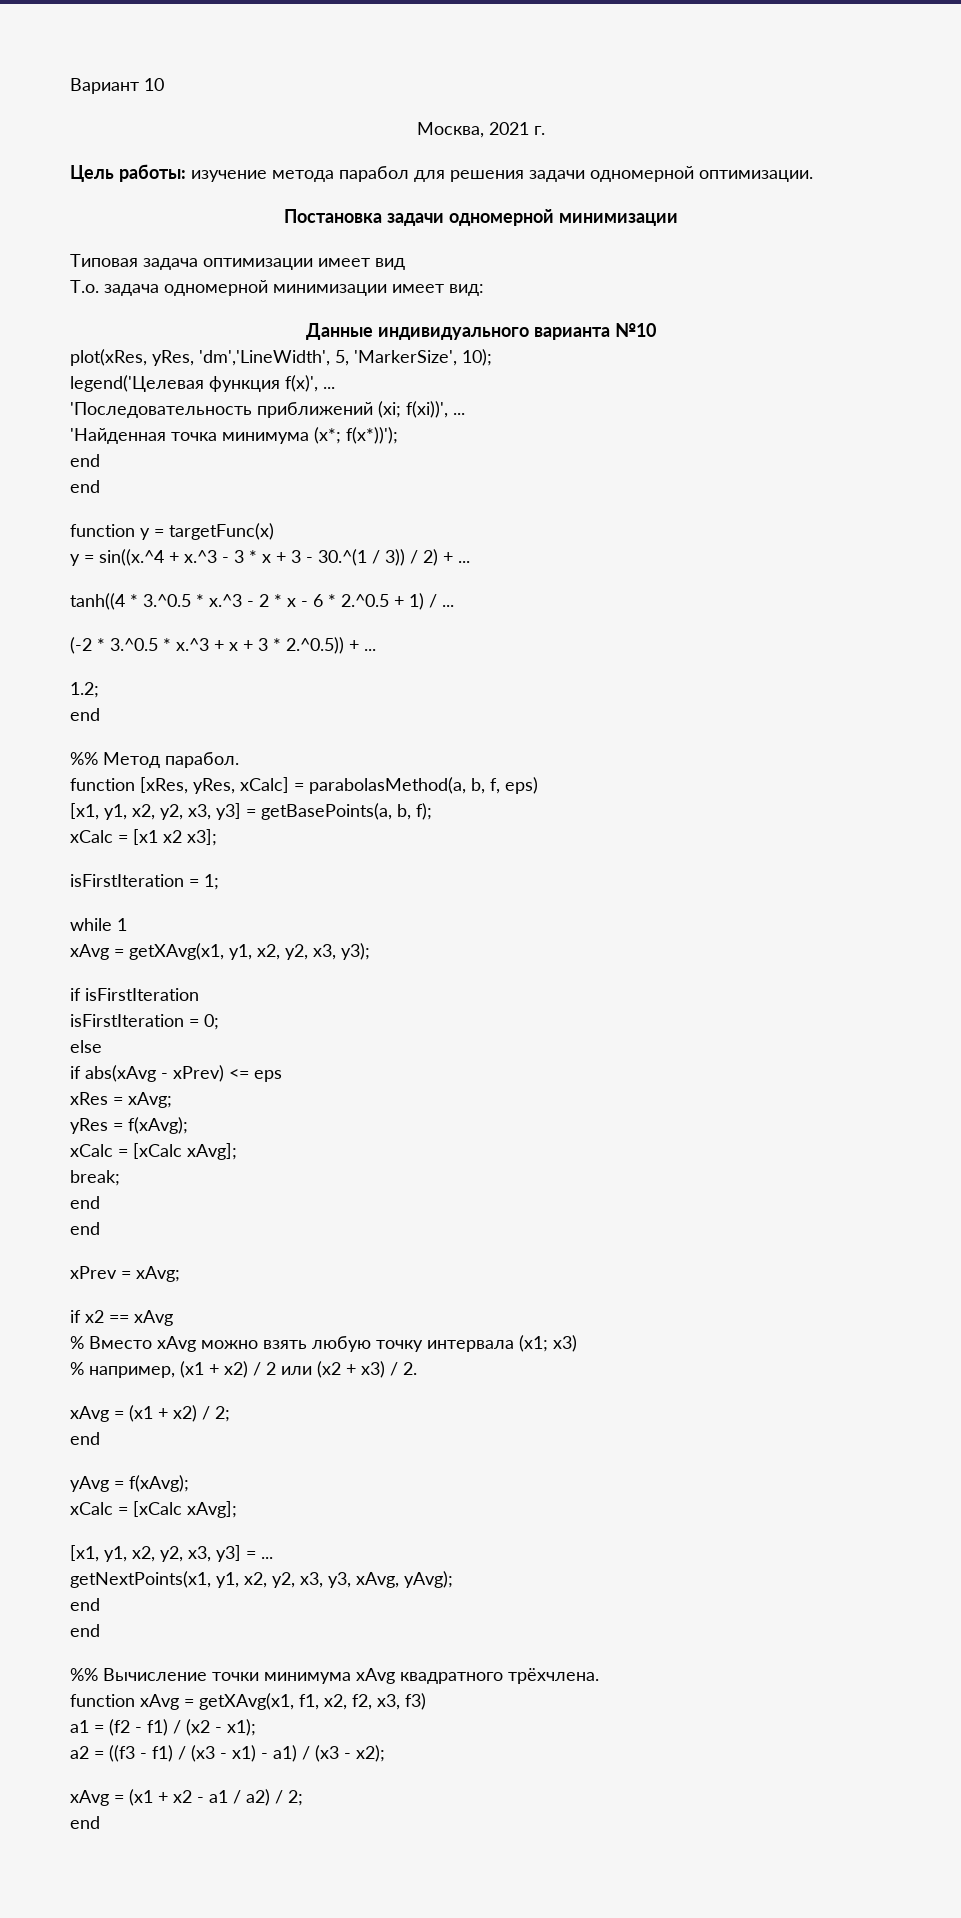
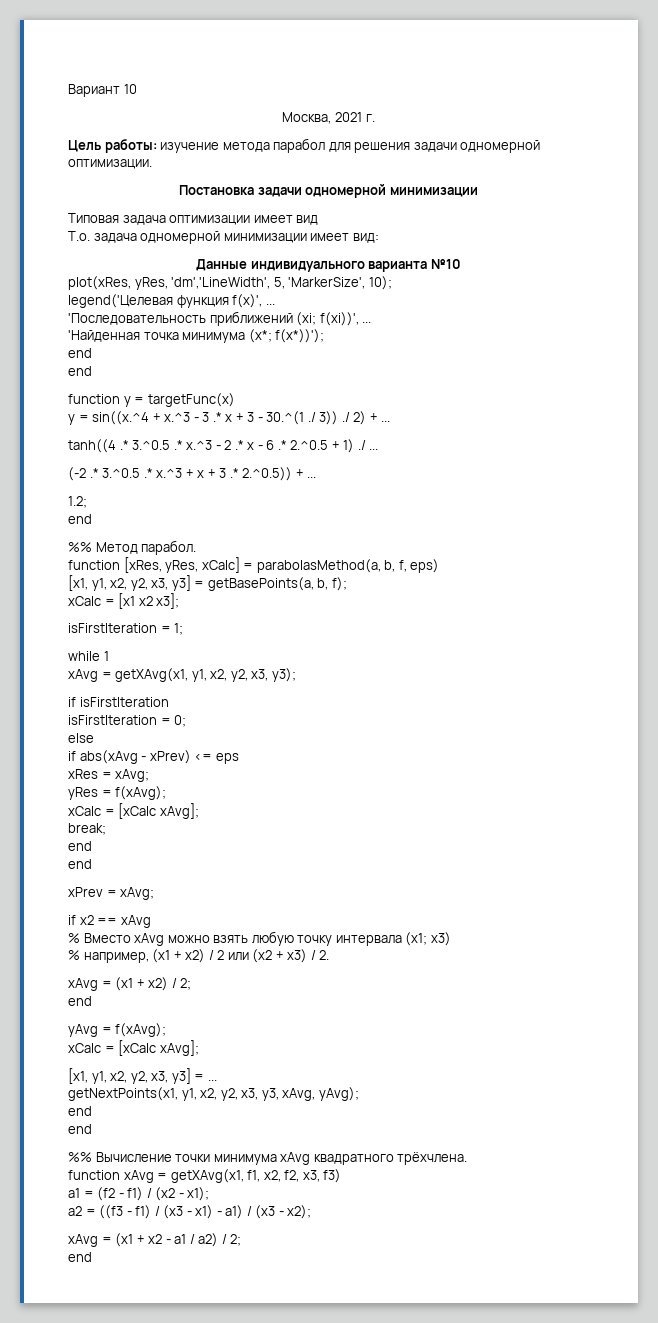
- y = sin((x.^4 + x.^3 - 3 * x + 3 - 30.^(1 / 3)) / 2) + ...
+ y = sin((x.^4 + x.^3 - 3 .* x + 3 - 30.^(1 ./ 3)) ./ 2) + ...
- tanh((4 * 3.^0.5 * x.^3 - 2 * x - 6 * 2.^0.5 + 1) / ...
+ tanh((4 .* 3.^0.5 .* x.^3 - 2 .* x - 6 .* 2.^0.5 + 1) ./ ...
- (-2 * 3.^0.5 * x.^3 + x + 3 * 2.^0.5)) + ...
+ (-2 .* 3.^0.5 .* x.^3 + x + 3 .* 2.^0.5)) + ...

